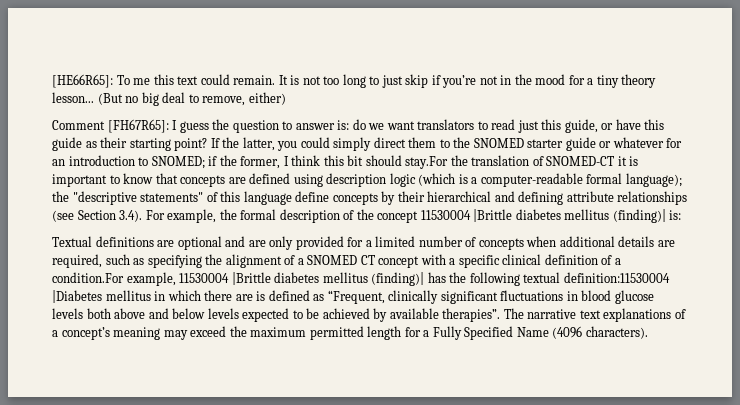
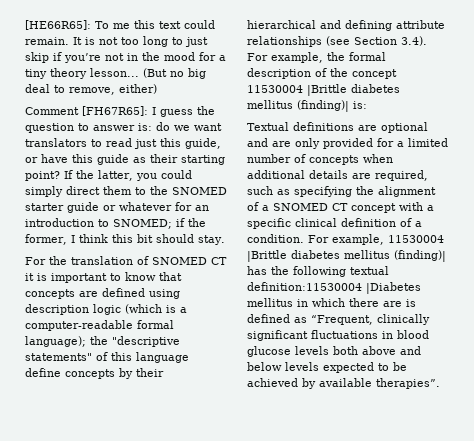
- if the former, I think this bit should stay.For the translation of SNOMED-CT it is important to know that concepts are defined using description logic (which is a computer-readable formal language);
+ if the former, I think this bit should stay.
+ For the translation of SNOMED CT it is important to know that concepts are defined using description logic (which is a computer-readable formal language);
- Textual definitions are optional and are only provided for a limited number of concepts when additional details are required, such as specifying the alignment of a SNOMED CT concept with a specific clinical definition of a condition.For example, 11530004 |Brittle diabetes mellitus (finding)| has the following textual definition:11530004 |Diabetes mellitus in which there are is defined as “Frequent, clinically significant fluctuations in blood glucose levels both above and below levels expected to be achieved by available therapies”. The narrative text explanations of a concept’s meaning may exceed the maximum permitted length for a Fully Specified Name (4096 characters).
+ Textual definitions are optional and are only provided for a limited number of concepts when additional details are required, such as specifying the alignment of a SNOMED CT concept with a specific clinical definition of a condition. For example, 11530004 |Brittle diabetes mellitus (finding)| has the following textual definition:11530004 |Diabetes mellitus in which there are is defined as “Frequent, clinically significant fluctuations in blood glucose levels both above and below levels expected to be achieved by available therapies”.

